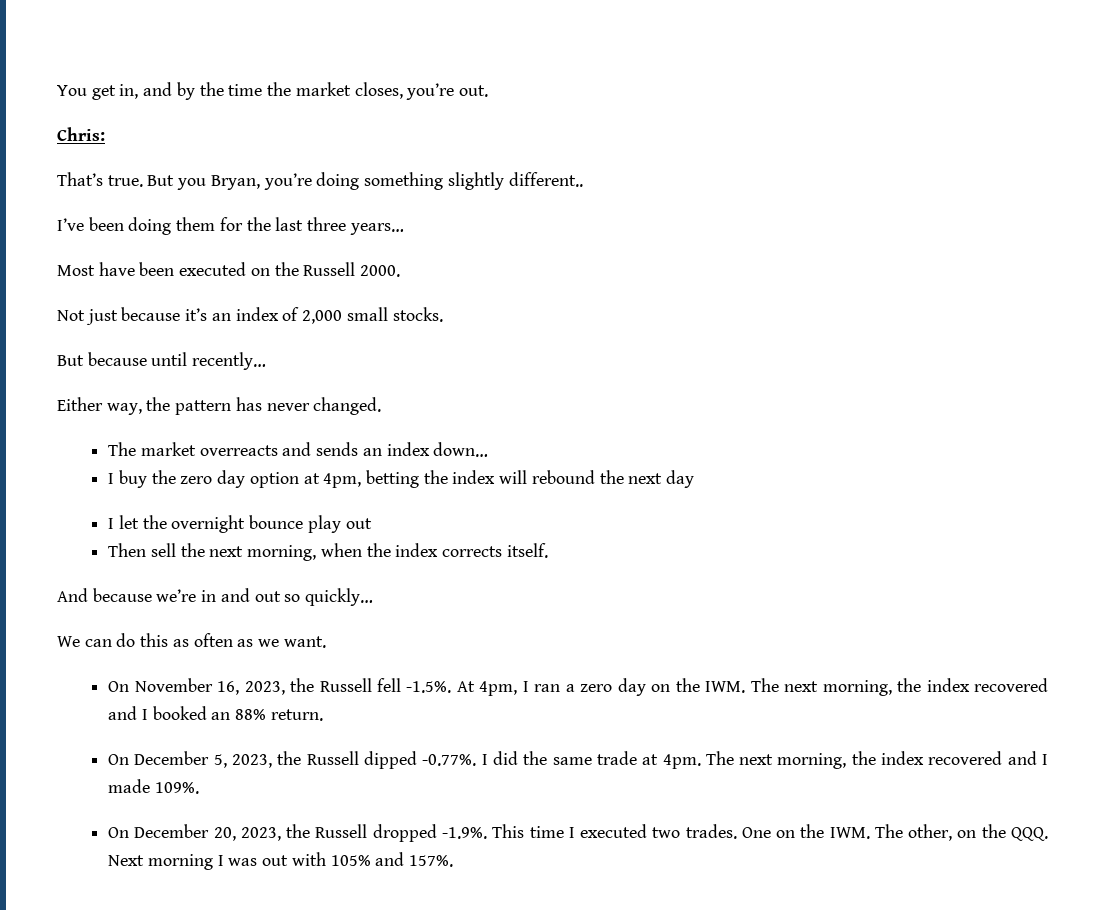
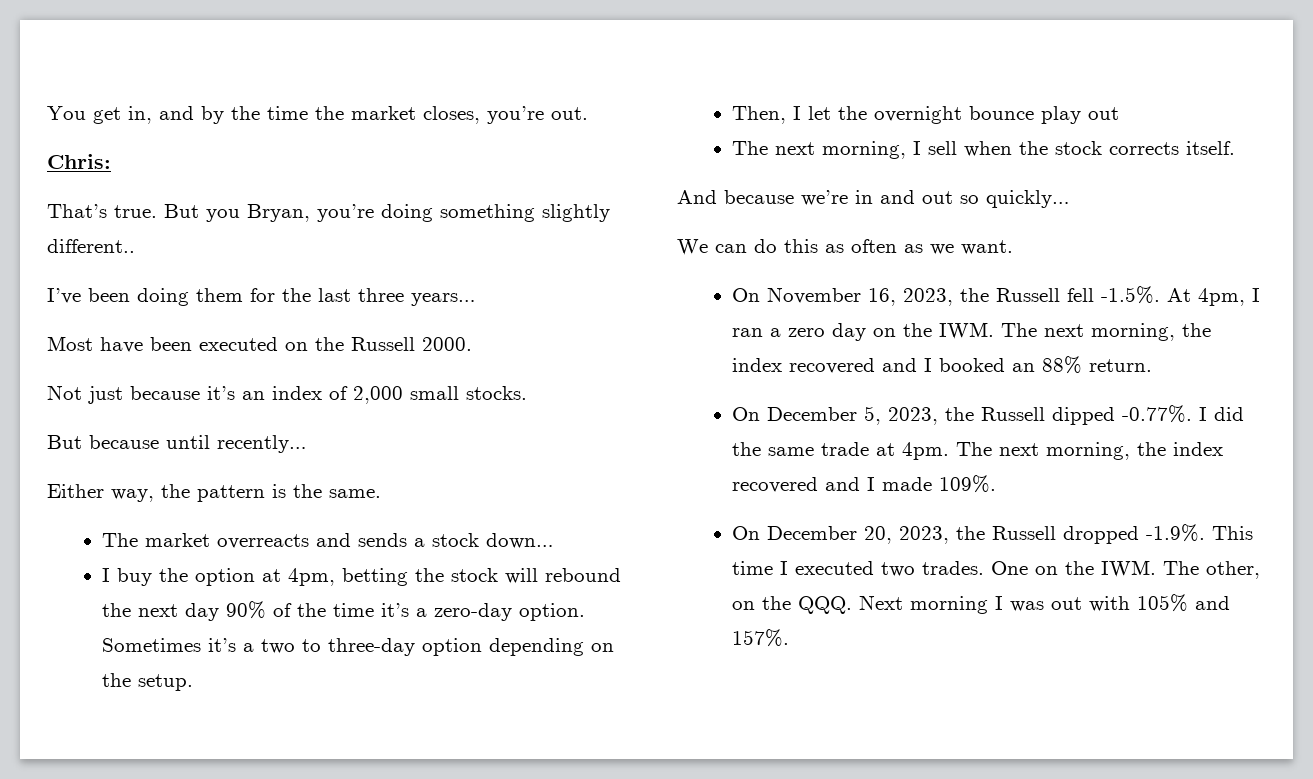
- Either way, the pattern has never changed.
+ Either way, the pattern is the same.
- The market overreacts and sends an index down…
+ The market overreacts and sends a stock down…
- I buy the zero day option at 4pm, betting the index will rebound the next day
- I let the overnight bounce play out
+ I buy the option at 4pm, betting the stock will rebound the next day 90% of the time it’s a zero-day option. Sometimes it’s a two to three-day option depending on the setup.
+ Then, I let the overnight bounce play out
- Then sell the next morning, when the index corrects itself.
+ The next morning, I sell when the stock corrects itself.

